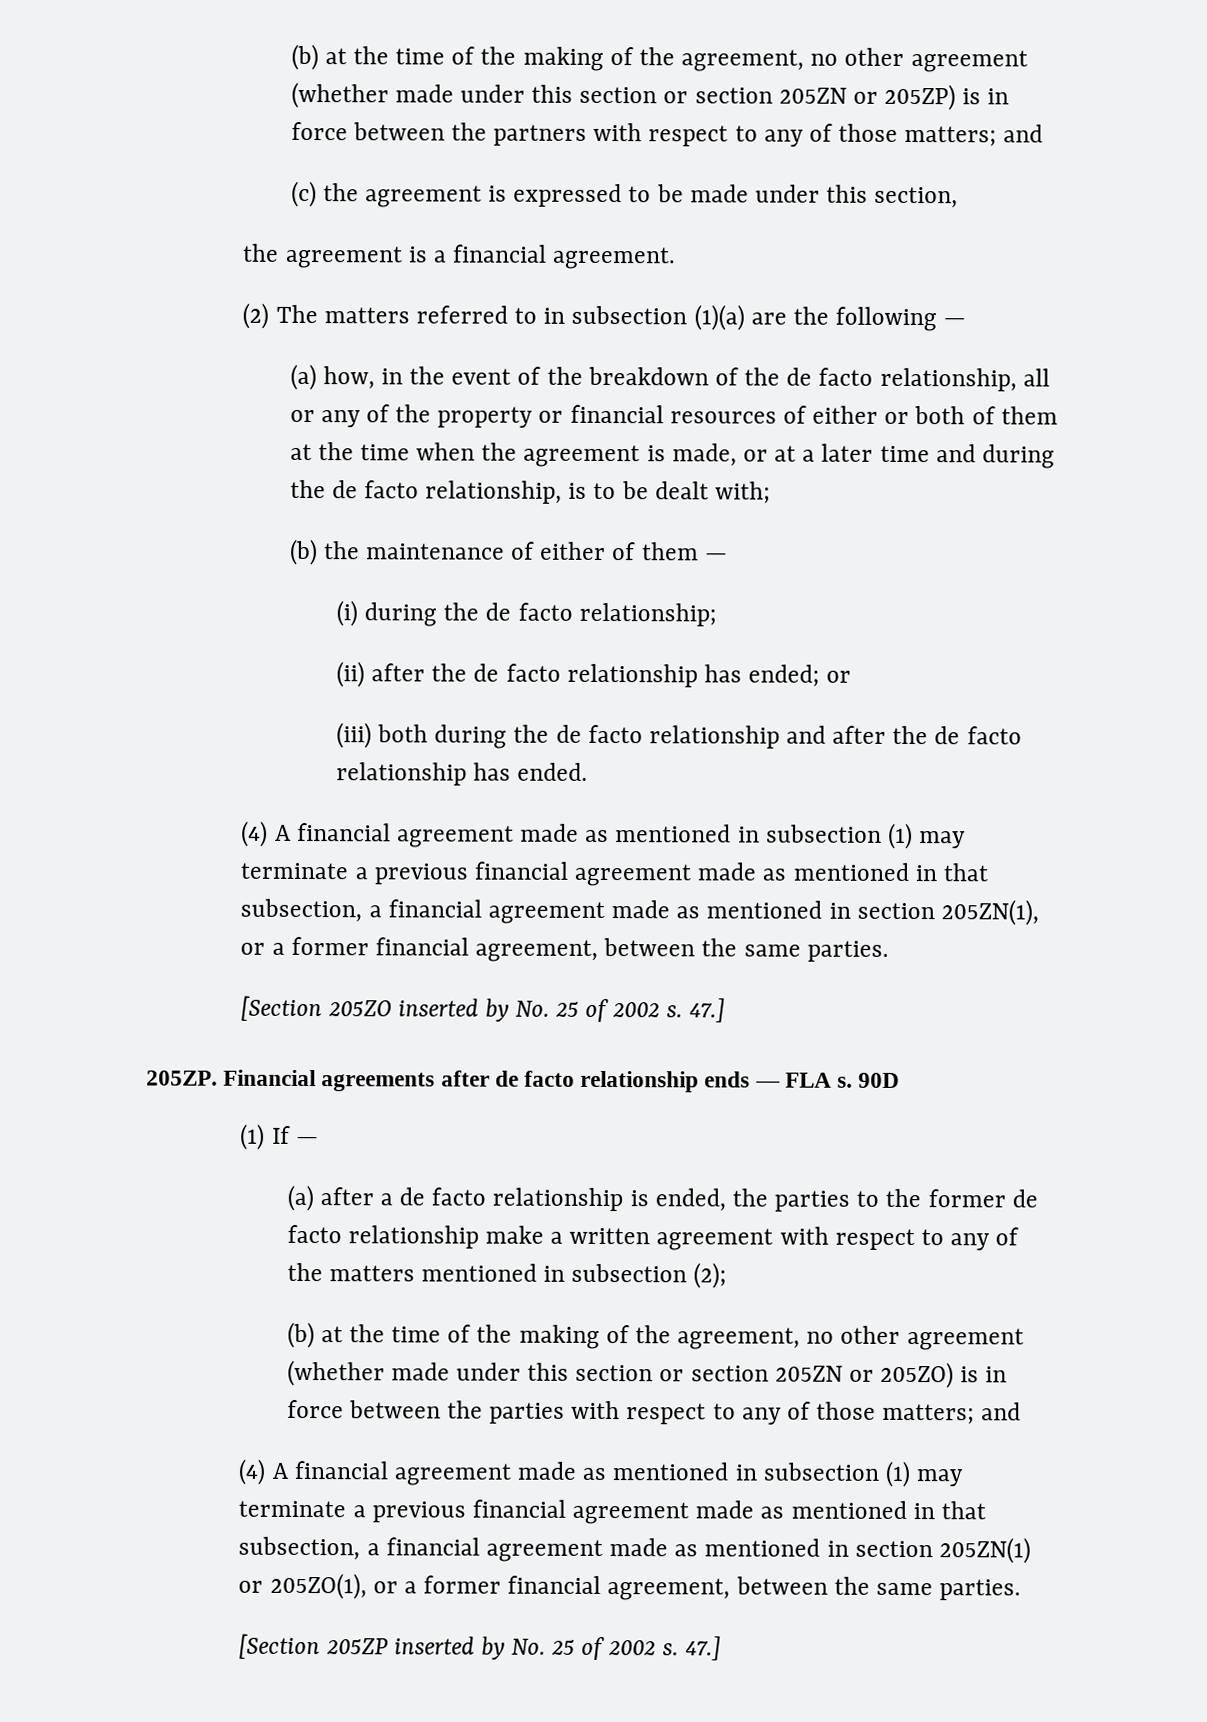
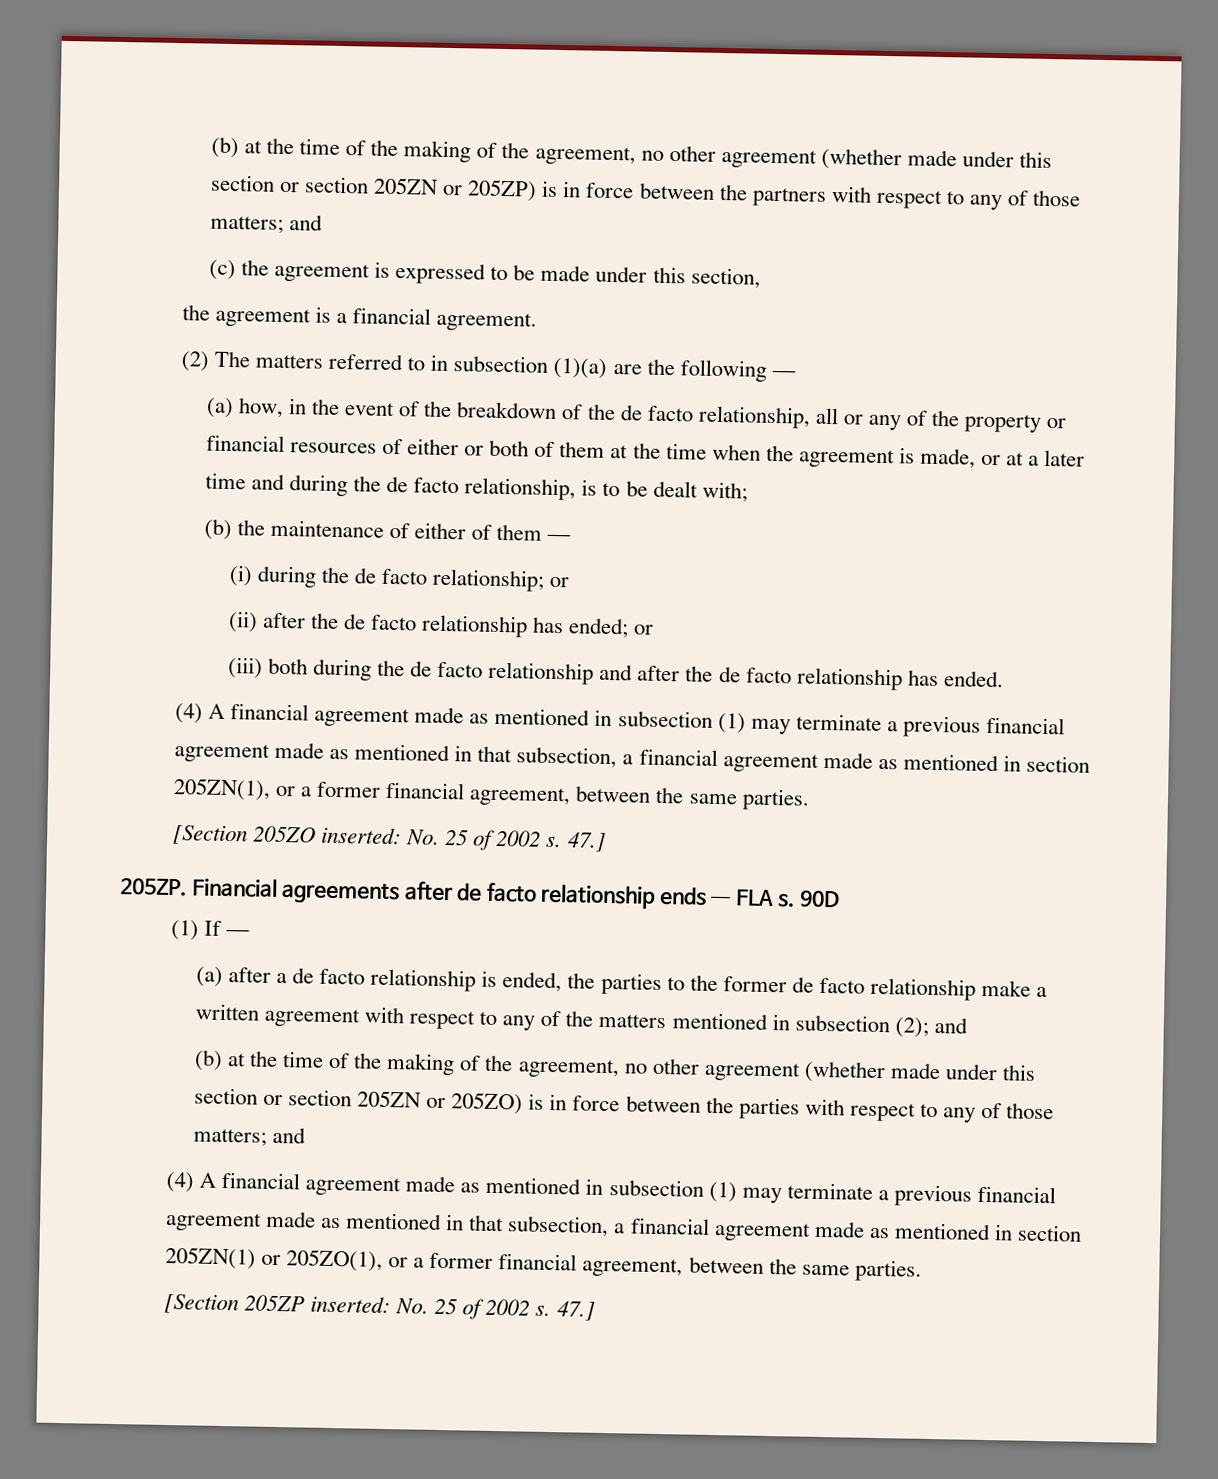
- (i) during the de facto relationship;
+ (i) during the de facto relationship; or
- [Section 205ZO inserted by No. 25 of 2002 s.
+ [Section 205ZO inserted: No. 25 of 2002 s.
- (a) after a de facto relationship is ended, the parties to the former de facto relationship make a written agreement with respect to any of the matters mentioned in subsection (2);
+ (a) after a de facto relationship is ended, the parties to the former de facto relationship make a written agreement with respect to any of the matters mentioned in subsection (2); and
- [Section 205ZP inserted by No. 25 of 2002 s.
+ [Section 205ZP inserted: No. 25 of 2002 s.

